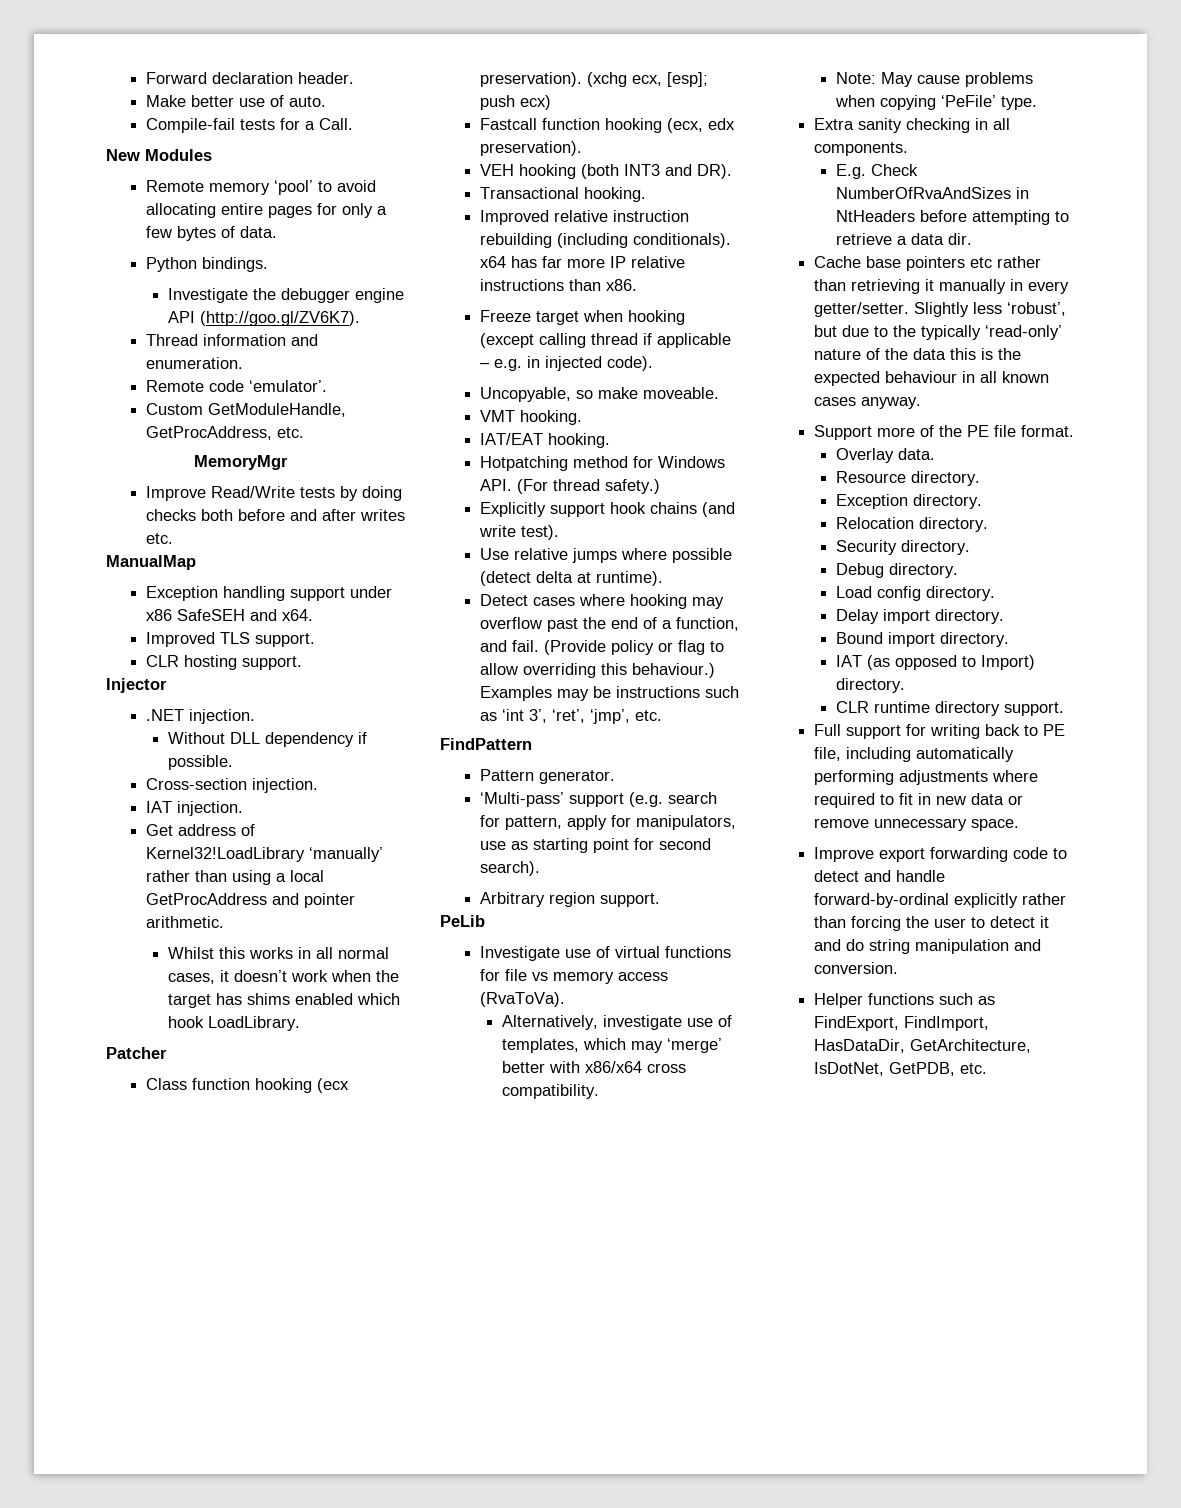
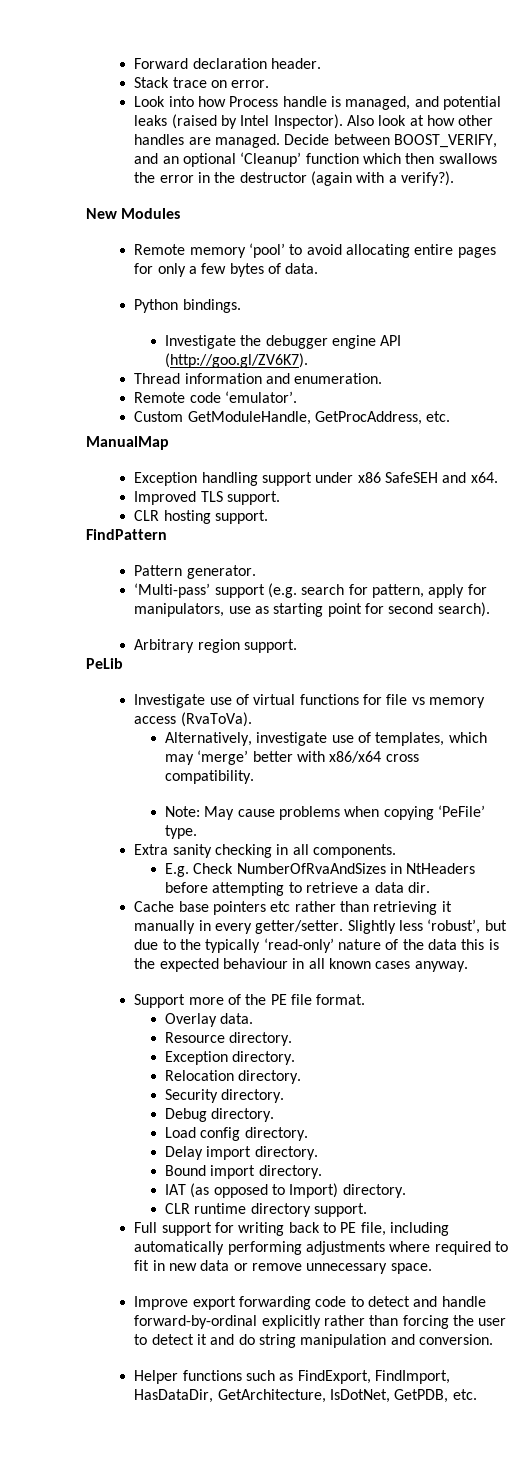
- Make better use of auto.
- Compile-fail tests for a Call.
+ Stack trace on error.
+ Look into how Process handle is managed, and potential leaks (raised by Intel Inspector). Also look at how other handles are managed. Decide between BOOST_VERIFY, and an optional ‘Cleanup’ function which then swallows the error in the destructor (again with a verify?).
- MemoryMgr
- Improve Read/Write tests by doing checks both before and after writes etc.
- Injector
- .NET injection.
- Without DLL dependency if possible.
- Cross-section injection.
- IAT injection.
- Get address of Kernel32!LoadLibrary ‘manually’ rather than using a local GetProcAddress and pointer arithmetic.
- Whilst this works in all normal cases, it doesn’t work when the target has shims enabled which hook LoadLibrary.
- Patcher
- Class function hooking (ecx preservation). (xchg ecx, [esp]; push ecx)
- Fastcall function hooking (ecx, edx preservation).
- VEH hooking (both INT3 and DR).
- Transactional hooking.
- Improved relative instruction rebuilding (including conditionals). x64 has far more IP relative instructions than x86.
- Freeze target when hooking (except calling thread if applicable – e.g. in injected code).
- Uncopyable, so make moveable.
- VMT hooking.
- IAT/EAT hooking.
- Hotpatching method for Windows API. (For thread safety.)
- Explicitly support hook chains (and write test).
- Use relative jumps where possible (detect delta at runtime).
- Detect cases where hooking may overflow past the end of a function, and fail. (Provide policy or flag to allow overriding this behaviour.) Examples may be instructions such as ‘int 3’, ‘ret’, ‘jmp’, etc.

